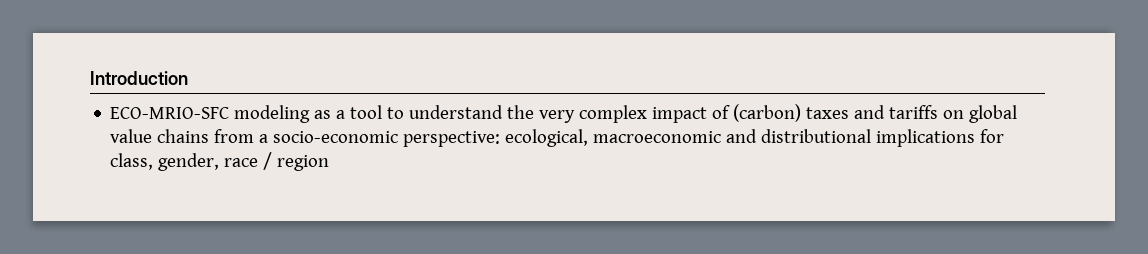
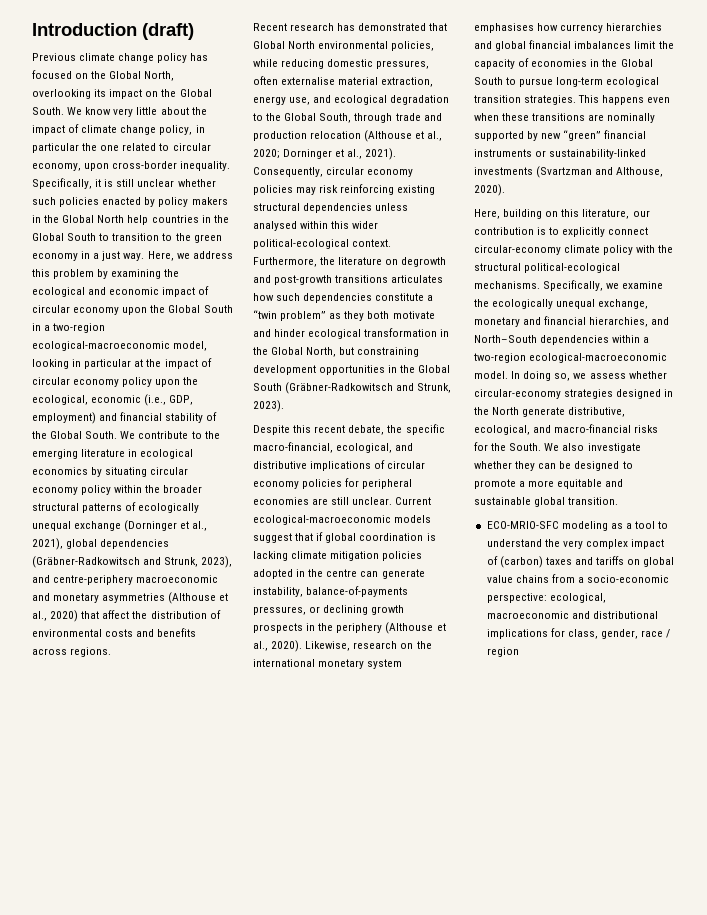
- Introduction
+ Introduction (draft)
+ Previous climate change policy has focused on the Global North, overlooking its impact on the Global South. We know very little about the impact of climate change policy, in particular the one related to circular economy, upon cross-border inequality. Specifically, it is still unclear whether such policies enacted by policy makers in the Global North help countries in the Global South to transition to the green economy in a just way. Here, we address this problem by examining the ecological and economic impact of circular economy upon the Global South in a two-region ecological-macroeconomic model, looking in particular at the impact of circular economy policy upon the ecological, economic (i.e., GDP, employment) and financial stability of the Global South. We contribute to the emerging literature in ecological economics by situating circular economy policy within the broader structural patterns of ecologically unequal exchange (Dorninger et al., 2021), global dependencies (Gräbner-Radkowitsch and Strunk, 2023), and centre-periphery macroeconomic and monetary asymmetries (Althouse et al., 2020) that affect the distribution of environmental costs and benefits across regions.
+ Recent research has demonstrated that Global North environmental policies, while reducing domestic pressures, often externalise material extraction, energy use, and ecological degradation to the Global South, through trade and production relocation (Althouse et al., 2020; Dorninger et al., 2021). Consequently, circular economy policies may risk reinforcing existing structural dependencies unless analysed within this wider political-ecological context. Furthermore, the literature on degrowth and post-growth transitions articulates how such dependencies constitute a “twin problem” as they both motivate and hinder ecological transformation in the Global North, but constraining development opportunities in the Global South (Gräbner-Radkowitsch and Strunk, 2023).
+ Despite this recent debate, the specific macro-financial, ecological, and distributive implications of circular economy policies for peripheral economies are still unclear. Current ecological-macroeconomic models suggest that if global coordination is lacking climate mitigation policies adopted in the centre can generate instability, balance-of-payments pressures, or declining growth prospects in the periphery (Althouse et al., 2020). Likewise, research on the international monetary system emphasises how currency hierarchies and global financial imbalances limit the capacity of economies in the Global South to pursue long-term ecological transition strategies. This happens even when these transitions are nominally supported by new “green” financial instruments or sustainability-linked investments (Svartzman and Althouse, 2020).
+ Here, building on this literature, our contribution is to explicitly connect circular-economy climate policy with the structural political-ecological mechanisms. Specifically, we examine the ecologically unequal exchange, monetary and financial hierarchies, and North–South dependencies within a two-region ecological-macroeconomic model. In doing so, we assess whether circular-economy strategies designed in the North generate distributive, ecological, and macro-financial risks for the South. We also investigate whether they can be designed to promote a more equitable and sustainable global transition.

